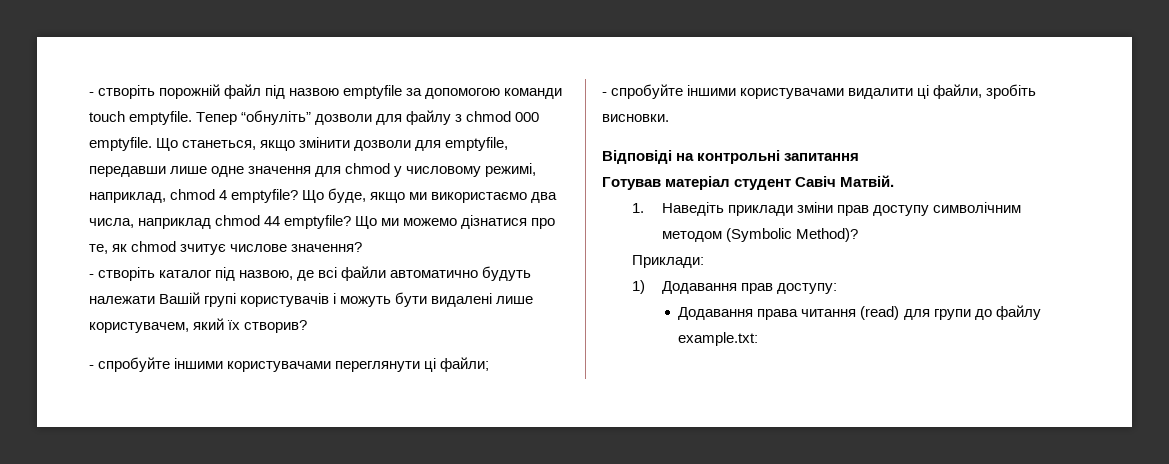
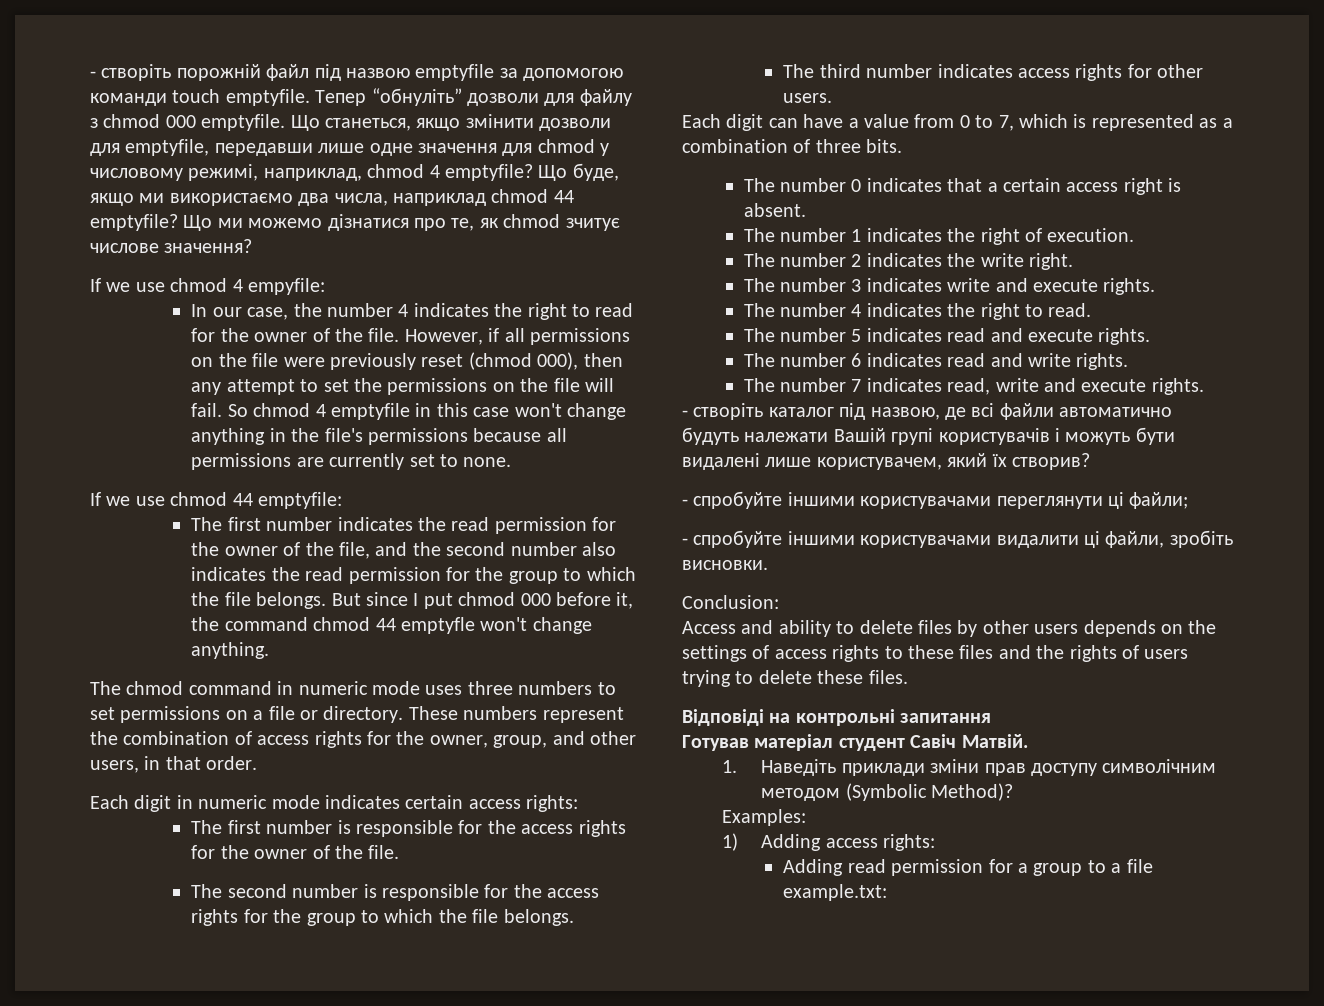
+ If we use chmod 4 empyfile:
+ In our case, the number 4 indicates the right to read for the owner of the file. However, if all permissions on the file were previously reset (chmod 000), then any attempt to set the permissions on the file will fail. So chmod 4 emptyfile in this case won't change anything in the file's permissions because all permissions are currently set to none.
+ If we use chmod 44 emptyfile:
+ The first number indicates the read permission for the owner of the file, and the second number also indicates the read permission for the group to which the file belongs. But since I put chmod 000 before it, the command chmod 44 emptyfle won't change anything.
+ The chmod command in numeric mode uses three numbers to set permissions on a file or directory. These numbers represent the combination of access rights for the owner, group, and other users, in that order.
+ Each digit in numeric mode indicates certain access rights:
+ The first number is responsible for the access rights for the owner of the file.
+ The second number is responsible for the access rights for the group to which the file belongs.
+ The third number indicates access rights for other users.
+ Each digit can have a value from 0 to 7, which is represented as a combination of three bits.
+ The number 0 indicates that a certain access right is absent.
+ The number 1 indicates the right of execution.
+ The number 2 indicates the write right.
+ The number 3 indicates write and execute rights.
+ The number 4 indicates the right to read.
+ The number 5 indicates read and execute rights.
+ The number 6 indicates read and write rights.
+ The number 7 indicates read, write and execute rights.
+ Conclusion:
+ Access and ability to delete files by other users depends on the settings of access rights to these files and the rights of users trying to delete these files.
- Приклади:
+ Examples:
- 1) Додавання прав доступу:
- Додавання права читання (read) для групи до файлу example.txt:
+ 1) Adding access rights:
+ Adding read permission for a group to a file example.txt:

